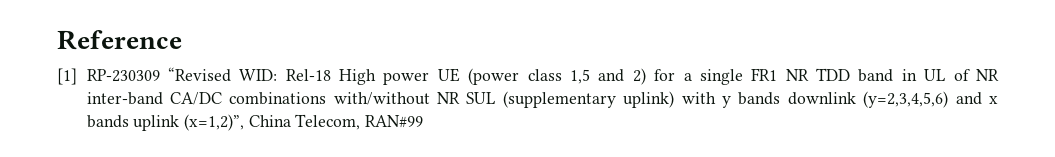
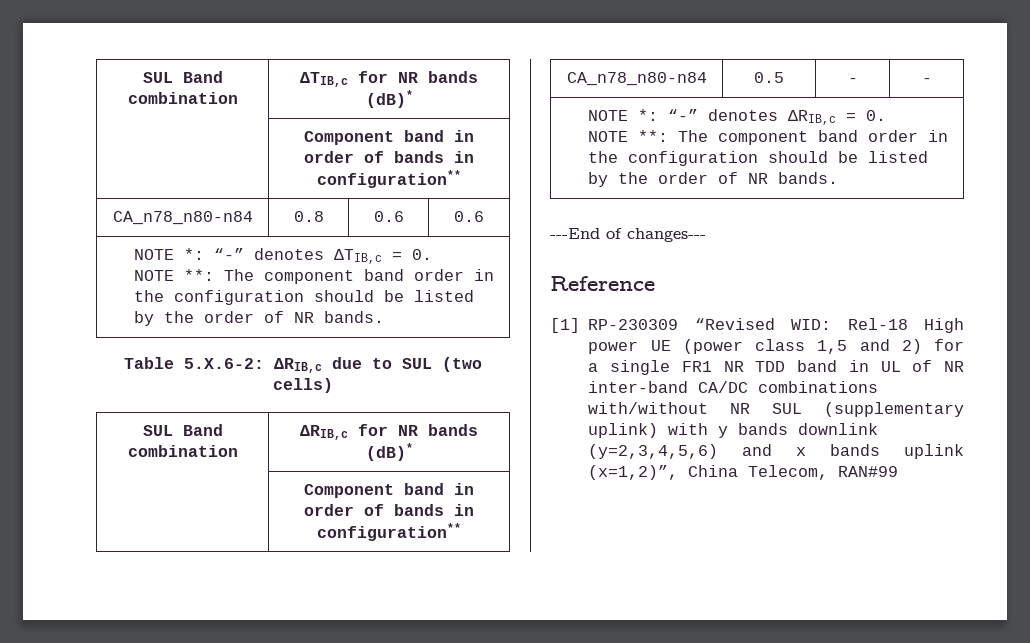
+ SUL Band combination | ΔTIB,c for NR bands (dB)*
+ | Component band in order of bands in configuration**
+ CA_n78_n80-n84 | 0.8 | 0.6 | 0.6
+ NOTE *: “-” denotes ΔTIB,c = 0.
+ NOTE **: The component band order in the configuration should be listed by the order of NR bands.
+ Table 5.X.6-2: ΔRIB,c due to SUL (two cells)
+ SUL Band combination | ΔRIB,c for NR bands (dB)*
+ | Component band in order of bands in configuration**
+ CA_n78_n80-n84 | 0.5 | - | -
+ NOTE *: “-” denotes ΔRIB,c = 0.
+ NOTE **: The component band order in the configuration should be listed by the order of NR bands.
+ ---End of changes---

